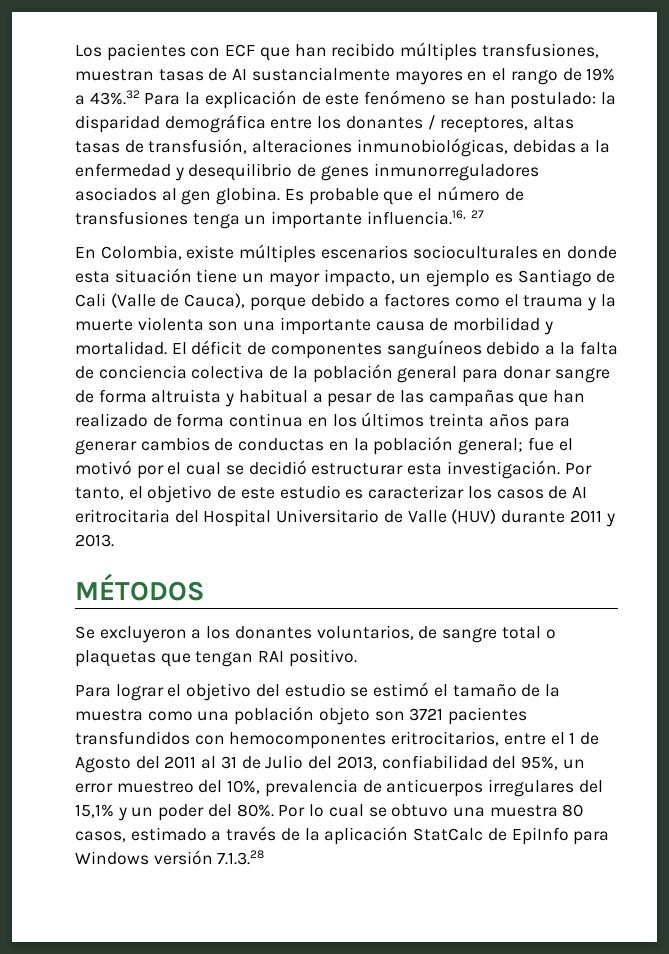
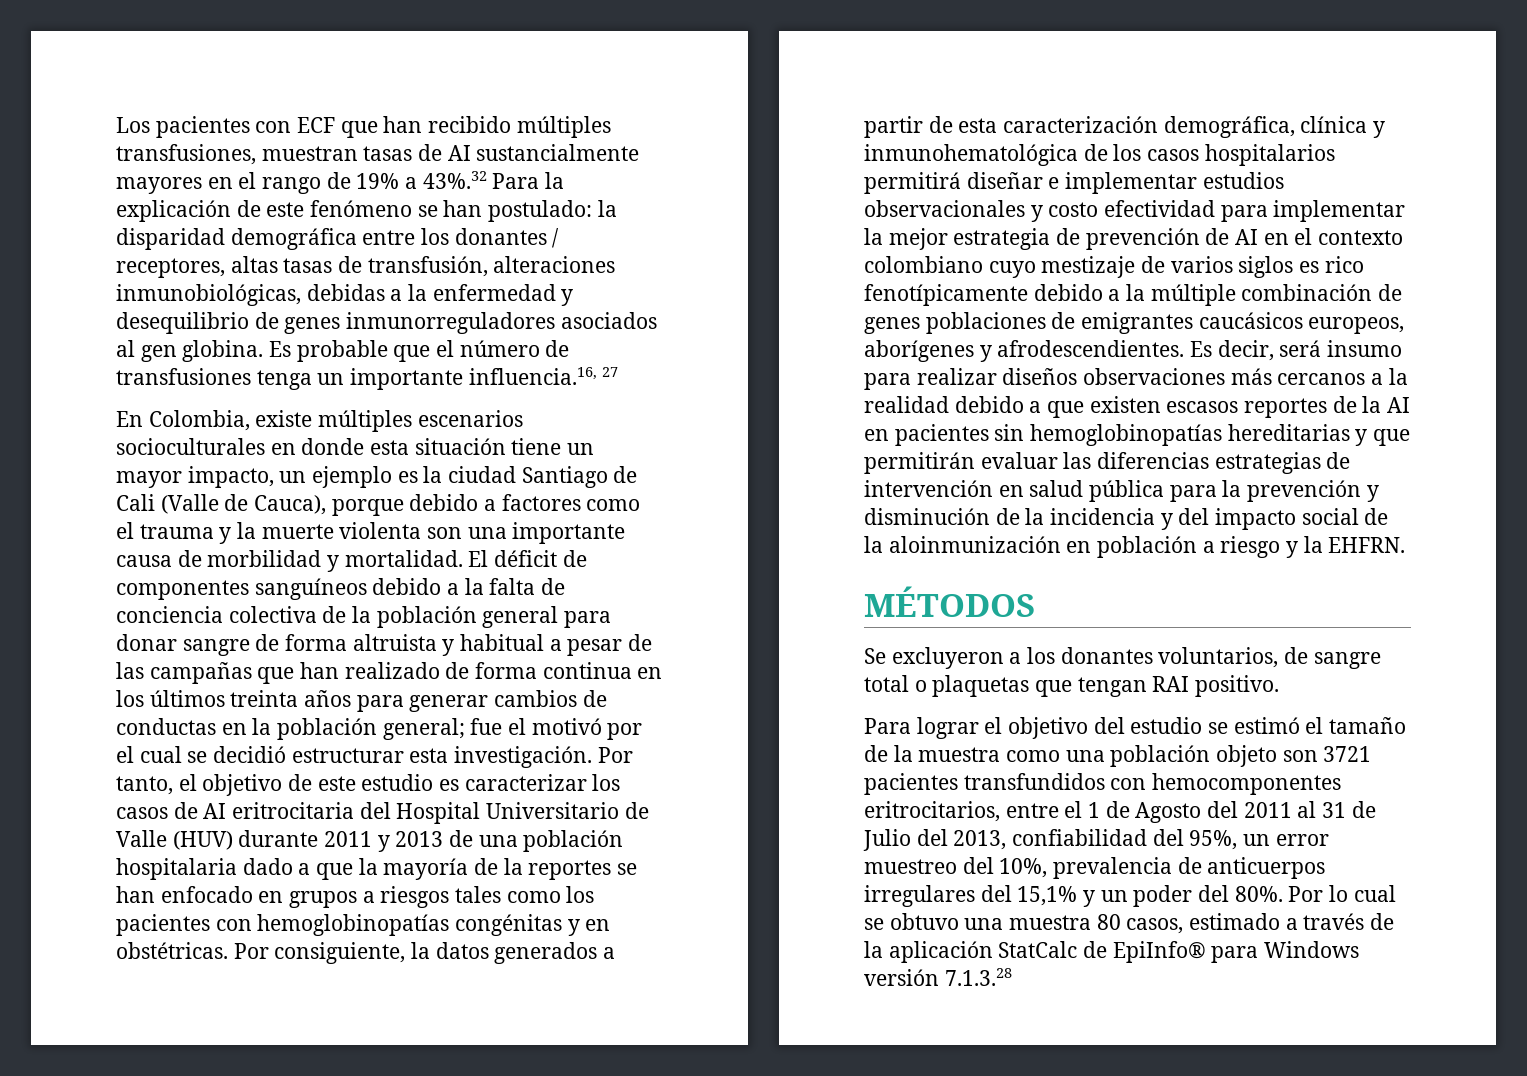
- En Colombia, existe múltiples escenarios socioculturales en donde esta situación tiene un mayor impacto, un ejemplo es Santiago de Cali (Valle de Cauca), porque debido a factores como el trauma y la muerte violenta son una importante causa de morbilidad y mortalidad.
+ En Colombia, existe múltiples escenarios socioculturales en donde esta situación tiene un mayor impacto, un ejemplo es la ciudad Santiago de Cali (Valle de Cauca), porque debido a factores como el trauma y la muerte violenta son una importante causa de morbilidad y mortalidad.
- Por tanto, el objetivo de este estudio es caracterizar los casos de AI eritrocitaria del Hospital Universitario de Valle (HUV) durante 2011 y 2013.
+ Por tanto, el objetivo de este estudio es caracterizar los casos de AI eritrocitaria del Hospital Universitario de Valle (HUV) durante 2011 y 2013 de una población hospitalaria dado a que la mayoría de la reportes se han enfocado en grupos a riesgos tales como los pacientes con hemoglobinopatías congénitas y en obstétricas. Por consiguiente, la datos generados a partir de esta caracterización demográfica, clínica y inmunohematológica de los casos hospitalarios permitirá diseñar e implementar estudios observacionales y costo efectividad para implementar la mejor estrategia de prevención de AI en el contexto colombiano cuyo mestizaje de varios siglos es rico fenotípicamente debido a la múltiple combinación de genes poblaciones de emigrantes caucásicos europeos, aborígenes y afrodescendientes. Es decir, será insumo para realizar diseños observaciones más cercanos a la realidad debido a que existen escasos reportes de la AI en pacientes sin hemoglobinopatías hereditarias y que permitirán evaluar las diferencias estrategias de intervención en salud pública para la prevención y disminución de la incidencia y del impacto social de la aloinmunización en población a riesgo y la EHFRN.
- Por lo cual se obtuvo una muestra 80 casos, estimado a través de la aplicación StatCalc de EpiInfo para Windows versión 7.1.3.28
+ Por lo cual se obtuvo una muestra 80 casos, estimado a través de la aplicación StatCalc de EpiInfo® para Windows versión 7.1.3.28

